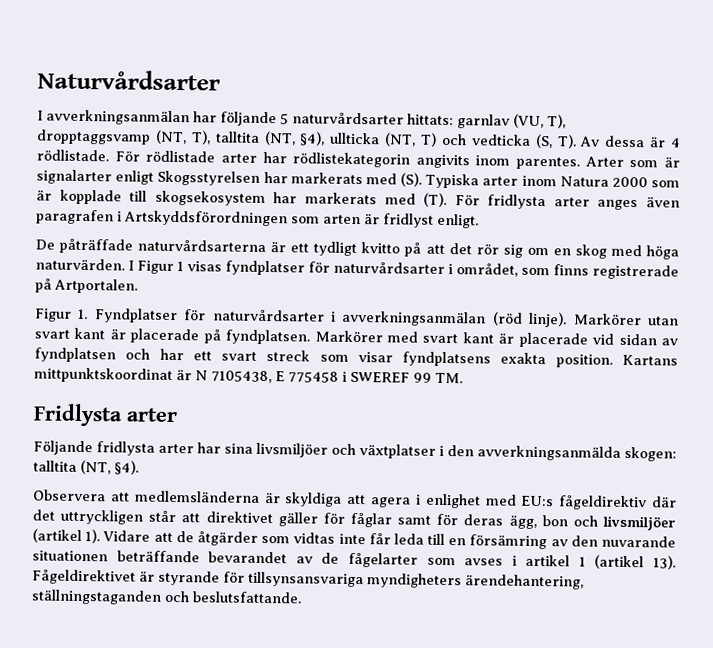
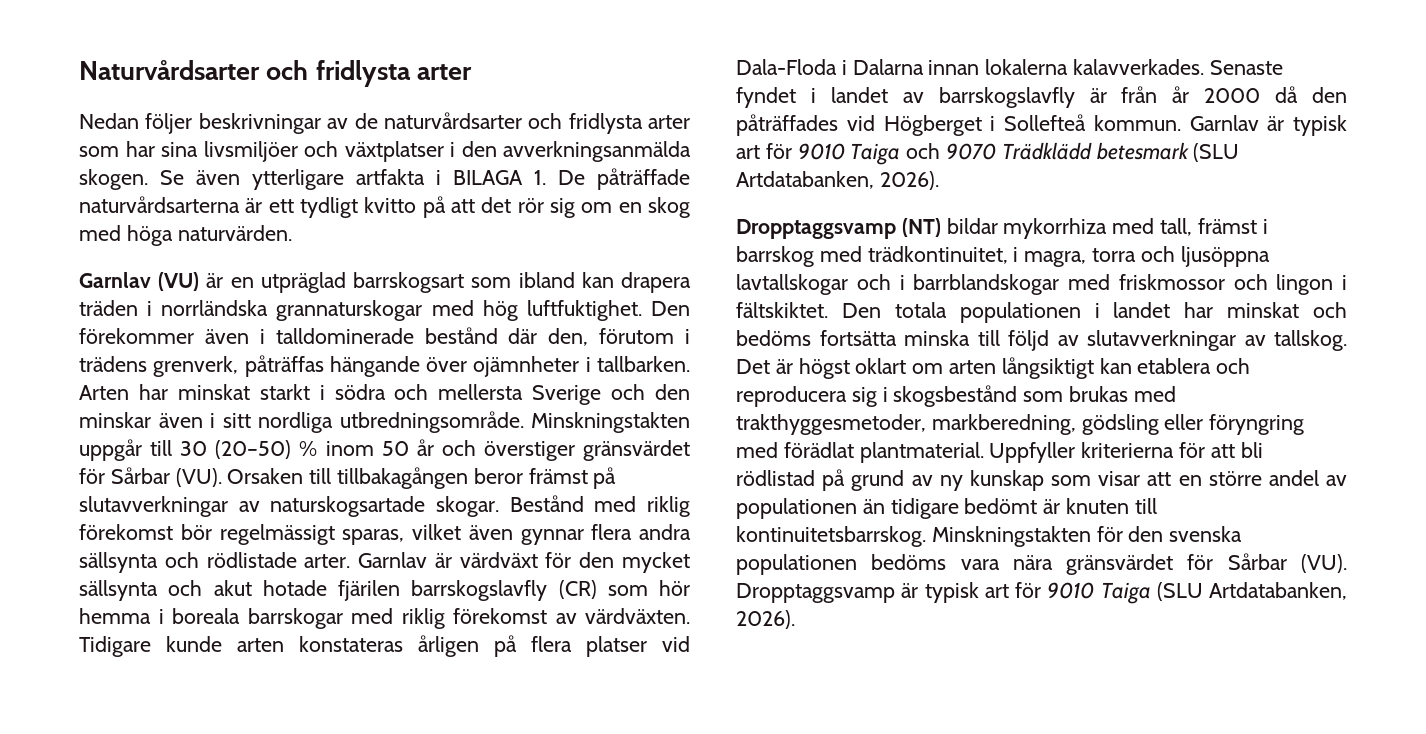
- Naturvårdsarter
- I avverkningsanmälan har följande 5 naturvårdsarter hittats: garnlav (VU, T), dropptaggsvamp (NT, T), talltita (NT, §4), ullticka (NT, T) och vedticka (S, T). Av dessa är 4 rödlistade. För rödlistade arter har rödlistekategorin angivits inom parentes. Arter som är signalarter enligt Skogsstyrelsen har markerats med (S). Typiska arter inom Natura 2000 som är kopplade till skogsekosystem har markerats med (T). För fridlysta arter anges även paragrafen i Artskyddsförordningen som arten är fridlyst enligt.
- De påträffade naturvårdsarterna är ett tydligt kvitto på att det rör sig om en skog med höga naturvärden. I Figur 1 visas fyndplatser för naturvårdsarter i området, som finns registrerade på Artportalen.
- Figur 1. Fyndplatser för naturvårdsarter i avverkningsanmälan (röd linje). Markörer utan svart kant är placerade på fyndplatsen. Markörer med svart kant är placerade vid sidan av fyndplatsen och har ett svart streck som visar fyndplatsens exakta position. Kartans mittpunktskoordinat är N 7105438, E 775458 i SWEREF 99 TM.
- Fridlysta arter
- Följande fridlysta arter har sina livsmiljöer och växtplatser i den avverkningsanmälda skogen: talltita (NT, §4).
- Observera att medlemsländerna är skyldiga att agera i enlighet med EU:s fågeldirektiv där det uttryckligen står att direktivet gäller för fåglar samt för deras ägg, bon och livsmiljöer (artikel 1). Vidare att de åtgärder som vidtas inte får leda till en försämring av den nuvarande situationen beträffande bevarandet av de fågelarter som avses i artikel 1 (artikel 13). Fågeldirektivet är styrande för tillsynsansvariga myndigheters ärendehantering, ställningstaganden och beslutsfattande.
+ Naturvårdsarter och fridlysta arter
+ Nedan följer beskrivningar av de naturvårdsarter och fridlysta arter som har sina livsmiljöer och växtplatser i den avverkningsanmälda skogen. Se även ytterligare artfakta i BILAGA 1. De påträffade naturvårdsarterna är ett tydligt kvitto på att det rör sig om en skog med höga naturvärden.
+ Garnlav (VU) är en utpräglad barrskogsart som ibland kan drapera träden i norrländska grannaturskogar med hög luftfuktighet. Den förekommer även i talldominerade bestånd där den, förutom i trädens grenverk, påträffas hängande över ojämnheter i tallbarken. Arten har minskat starkt i södra och mellersta Sverige och den minskar även i sitt nordliga utbredningsområde. Minskningstakten uppgår till 30 (20–50) % inom 50 år och överstiger gränsvärdet för Sårbar (VU). Orsaken till tillbakagången beror främst på slutavverkningar av naturskogsartade skogar. Bestånd med riklig förekomst bör regelmässigt sparas, vilket även gynnar flera andra sällsynta och rödlistade arter. Garnlav är värdväxt för den mycket sällsynta och akut hotade fjärilen barrskogslavfly (CR) som hör hemma i boreala barrskogar med riklig förekomst av värdväxten. Tidigare kunde arten konstateras årligen på flera platser vid Dala-Floda i Dalarna innan lokalerna kalavverkades. Senaste fyndet i landet av barrskogslavfly är från år 2000 då den påträffades vid Högberget i Sollefteå kommun. Garnlav är typisk art för 9010 Taiga och 9070 Trädklädd betesmark (SLU Artdatabanken, 2026).
+ Dropptaggsvamp (NT) bildar mykorrhiza med tall, främst i barrskog med trädkontinuitet, i magra, torra och ljusöppna lavtallskogar och i barrblandskogar med friskmossor och lingon i fältskiktet. Den totala populationen i landet har minskat och bedöms fortsätta minska till följd av slutavverkningar av tallskog. Det är högst oklart om arten långsiktigt kan etablera och reproducera sig i skogsbestånd som brukas med trakthyggesmetoder, markberedning, gödsling eller föryngring med förädlat plantmaterial. Uppfyller kriterierna för att bli rödlistad på grund av ny kunskap som visar att en större andel av populationen än tidigare bedömt är knuten till kontinuitetsbarrskog. Minskningstakten för den svenska populationen bedöms vara nära gränsvärdet för Sårbar (VU). Dropptaggsvamp är typisk art för 9010 Taiga (SLU Artdatabanken, 2026).

